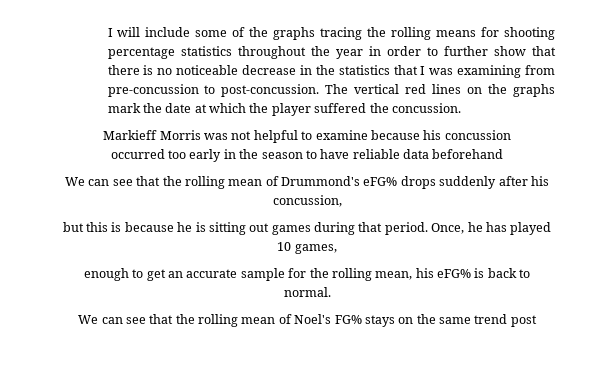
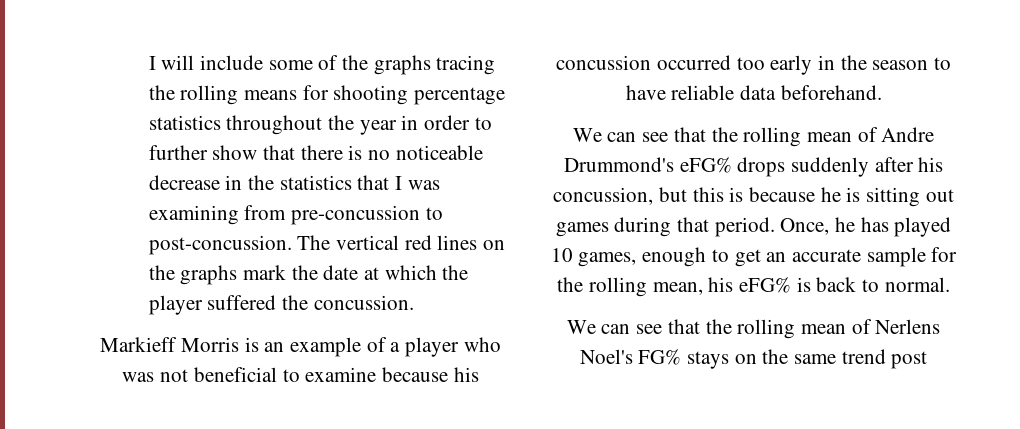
- Markieff Morris was not helpful to examine because his concussion
- occurred too early in the season to have reliable data beforehand
- We can see that the rolling mean of Drummond's eFG% drops suddenly after his concussion,
- but this is because he is sitting out games during that period.
+ Markieff Morris is an example of a player who was not beneficial to examine because his concussion occurred too early in the season to have reliable data beforehand.
+ We can see that the rolling mean of Andre Drummond's eFG% drops suddenly after his concussion, but this is because he is sitting out games during that period.
- Once, he has played 10 games,
- enough to get an accurate sample for the rolling mean, his eFG% is back to normal.
+ Once, he has played 10 games, enough to get an accurate sample for the rolling mean, his eFG% is back to normal.
- We can see that the rolling mean of Noel's FG% stays on the same trend post
+ We can see that the rolling mean of Nerlens Noel's FG% stays on the same trend post

